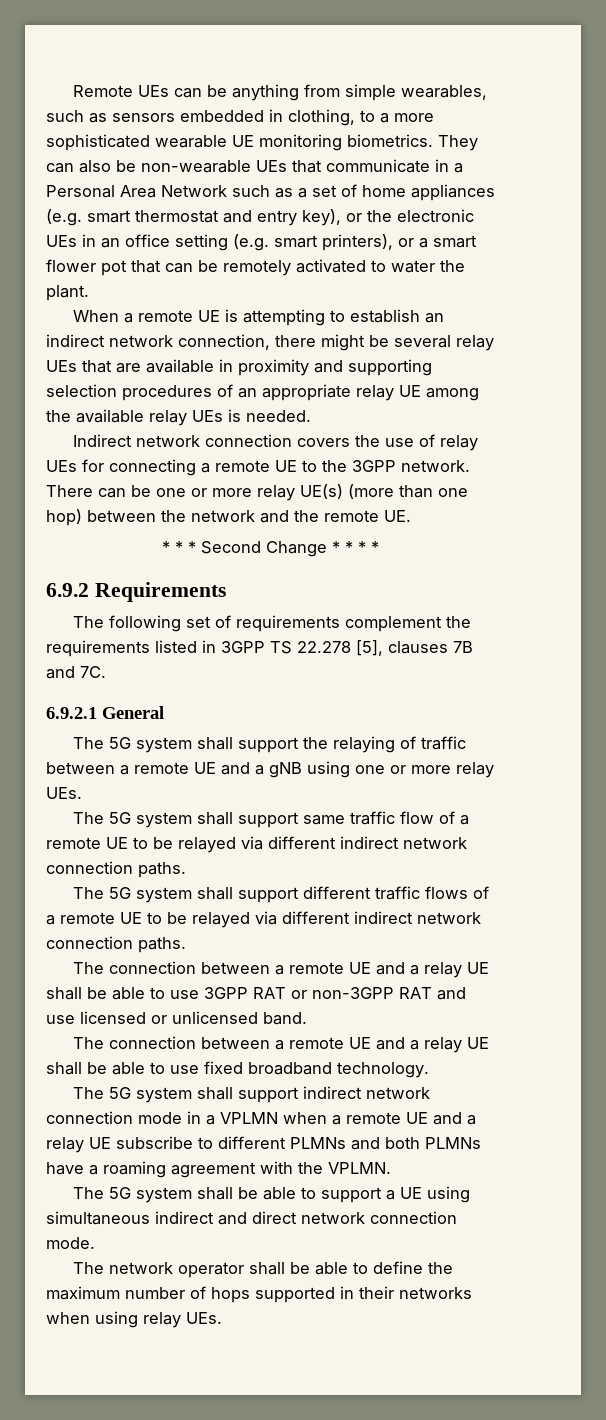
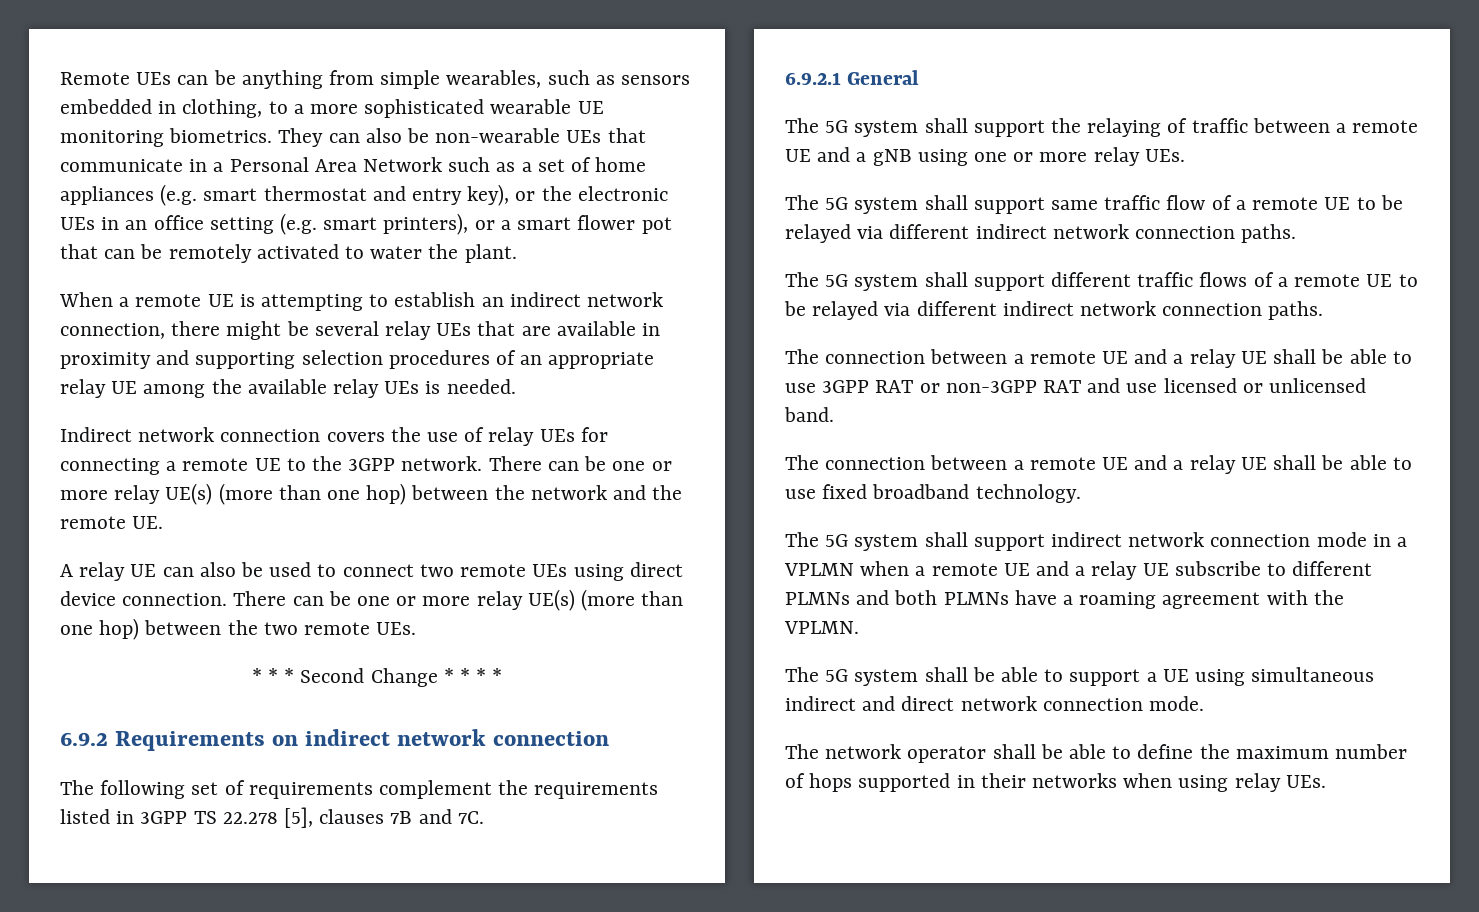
+ A relay UE can also be used to connect two remote UEs using direct device connection. There can be one or more relay UE(s) (more than one hop) between the two remote UEs.
- 6.9.2 Requirements
+ 6.9.2 Requirements on indirect network connection

